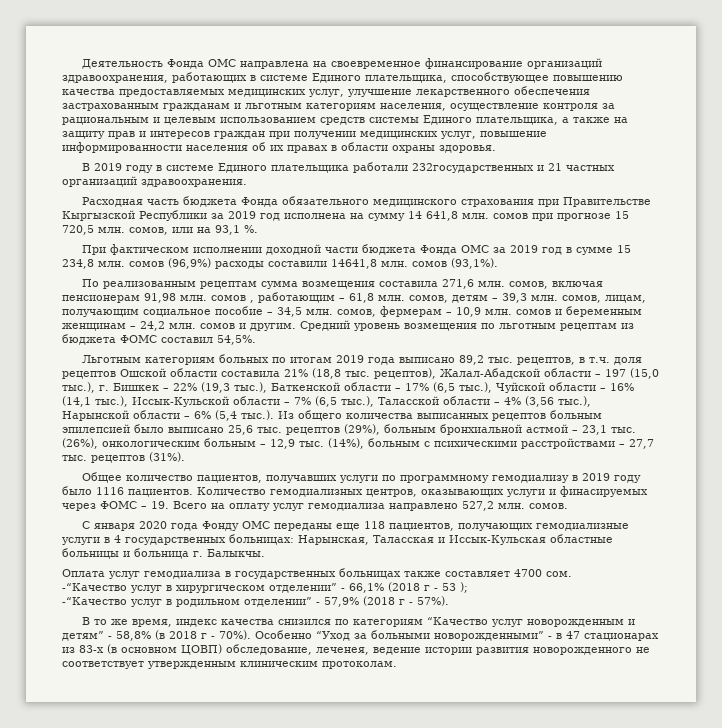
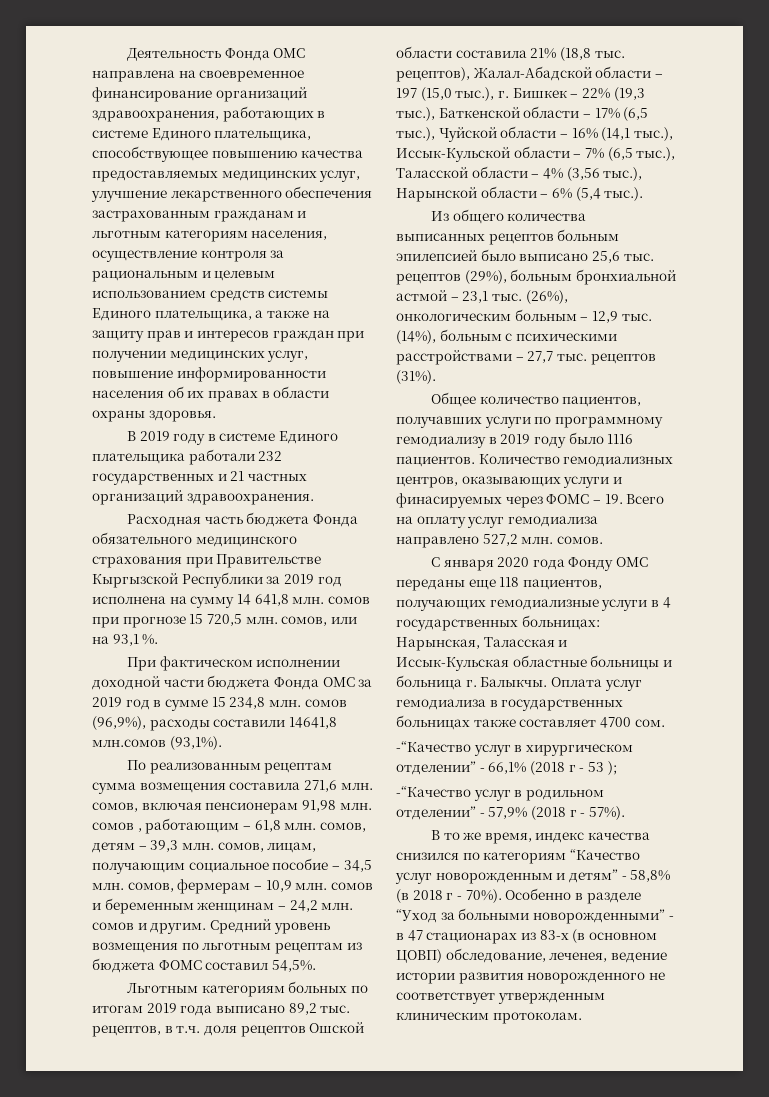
- В 2019 году в системе Единого плательщика работали 232государственных и 21 частных организаций здравоохранения.
+ В 2019 году в системе Единого плательщика работали 232 государственных и 21 частных организаций здравоохранения.
- При фактическом исполнении доходной части бюджета Фонда ОМС за 2019 год в сумме 15 234,8 млн. сомов (96,9%) расходы составили 14641,8 млн. сомов (93,1%).
+ При фактическом исполнении доходной части бюджета Фонда ОМС за 2019 год в сумме 15 234,8 млн. сомов (96,9%), расходы составили 14641,8 млн.сомов (93,1%).
- Льготным категориям больных по итогам 2019 года выписано 89,2 тыс. рецептов, в т.ч. доля рецептов Ошской области составила 21% (18,8 тыс. рецептов), Жалал-Абадской области – 197 (15,0 тыс.), г. Бишкек – 22% (19,3 тыс.), Баткенской области – 17% (6,5 тыс.), Чуйской области – 16% (14,1 тыс.), Иссык-Кульской области – 7% (6,5 тыс.), Таласской области – 4% (3,56 тыс.), Нарынской области – 6% (5,4 тыс.). Из общего количества выписанных рецептов больным эпилепсией было выписано 25,6 тыс. рецептов (29%), больным бронхиальной астмой – 23,1 тыс. (26%), онкологическим больным – 12,9 тыс. (14%), больным с психическими расстройствами – 27,7 тыс. рецептов (31%).
+ Льготным категориям больных по итогам 2019 года выписано 89,2 тыс. рецептов, в т.ч. доля рецептов Ошской области составила 21% (18,8 тыс. рецептов), Жалал-Абадской области – 197 (15,0 тыс.), г. Бишкек – 22% (19,3 тыс.), Баткенской области – 17% (6,5 тыс.), Чуйской области – 16% (14,1 тыс.), Иссык-Кульской области – 7% (6,5 тыс.), Таласской области – 4% (3,56 тыс.), Нарынской области – 6% (5,4 тыс.).
+ Из общего количества выписанных рецептов больным эпилепсией было выписано 25,6 тыс. рецептов (29%), больным бронхиальной астмой – 23,1 тыс. (26%), онкологическим больным – 12,9 тыс. (14%), больным с психическими расстройствами – 27,7 тыс. рецептов (31%).
- С января 2020 года Фонду ОМС переданы еще 118 пациентов, получающих гемодиализные услуги в 4 государственных больницах: Нарынская, Таласская и Иссык-Кульская областные больницы и больница г. Балыкчы.
- Оплата услуг гемодиализа в государственных больницах также составляет 4700 сом.
+ С января 2020 года Фонду ОМС переданы еще 118 пациентов, получающих гемодиализные услуги в 4 государственных больницах: Нарынская, Таласская и Иссык-Кульская областные больницы и больница г. Балыкчы. Оплата услуг гемодиализа в государственных больницах также составляет 4700 сом.
- Особенно “Уход за больными новорожденными” - в 47 стационарах из 83-х (в основном ЦОВП) обследование, леченея, ведение истории развития новорожденного не соответствует утвержденным клиническим протоколам.
+ Особенно в разделе “Уход за больными новорожденными” - в 47 стационарах из 83-х (в основном ЦОВП) обследование, леченея, ведение истории развития новорожденного не соответствует утвержденным клиническим протоколам.

